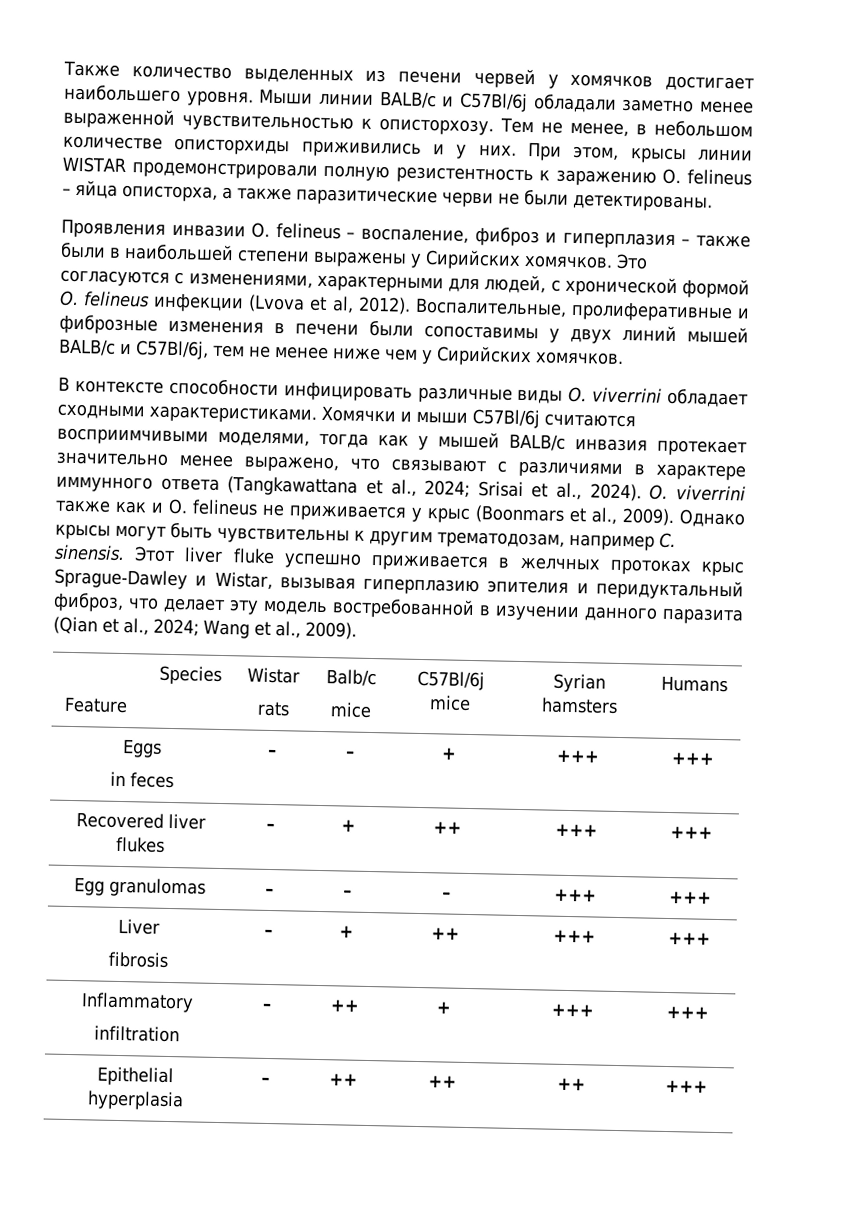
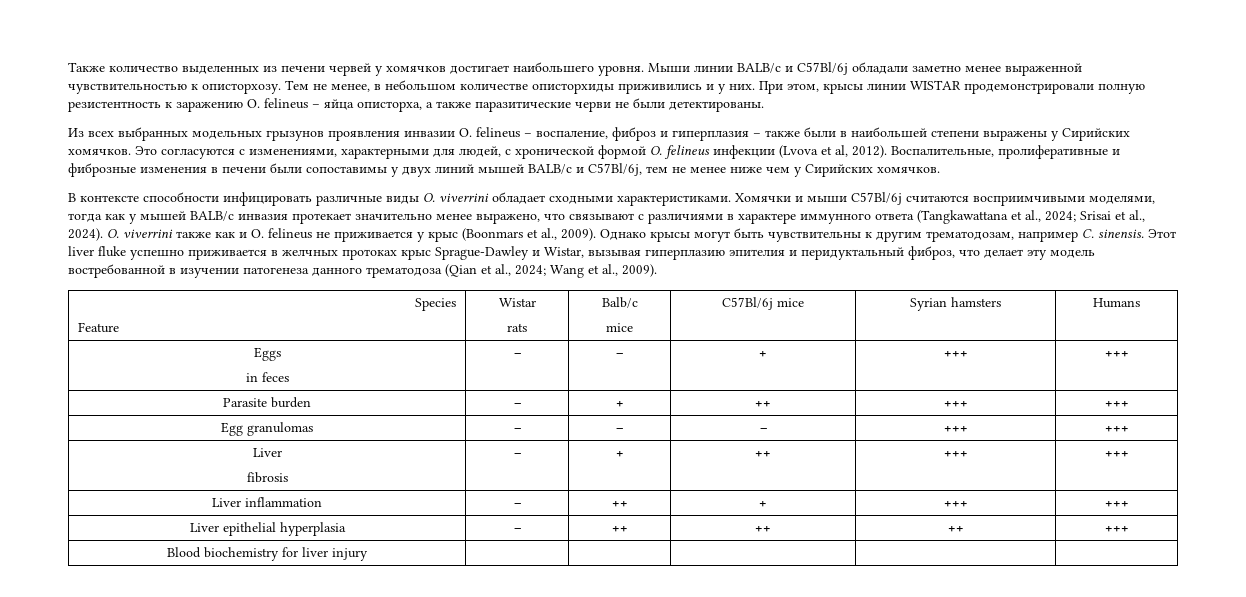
- Проявления инвазии O. felineus – воспаление, фиброз и гиперплазия – также были в наибольшей степени выражены у Сирийских хомячков.
+ Из всех выбранных модельных грызунов проявления инвазии O. felineus – воспаление, фиброз и гиперплазия – также были в наибольшей степени выражены у Сирийских хомячков.
- Этот liver fluke успешно приживается в желчных протоках крыс Sprague-Dawley и Wistar, вызывая гиперплазию эпителия и перидуктальный фиброз, что делает эту модель востребованной в изучении данного паразита (Qian et al., 2024; Wang et al., 2009).
+ Этот liver fluke успешно приживается в желчных протоках крыс Sprague-Dawley и Wistar, вызывая гиперплазию эпителия и перидуктальный фиброз, что делает эту модель востребованной в изучении патогенеза данного трематодоза (Qian et al., 2024; Wang et al., 2009).
- Recovered liver flukes | – | + | ++ | +++ | +++
+ Parasite burden | – | + | ++ | +++ | +++
- Inflammatory
- infiltration | – | ++ | + | +++ | +++
+ Liver inflammation | – | ++ | + | +++ | +++
- Epithelial hyperplasia | – | ++ | ++ | ++ | +++
+ Liver epithelial hyperplasia | – | ++ | ++ | ++ | +++
+ Blood biochemistry for liver injury | | | | |

